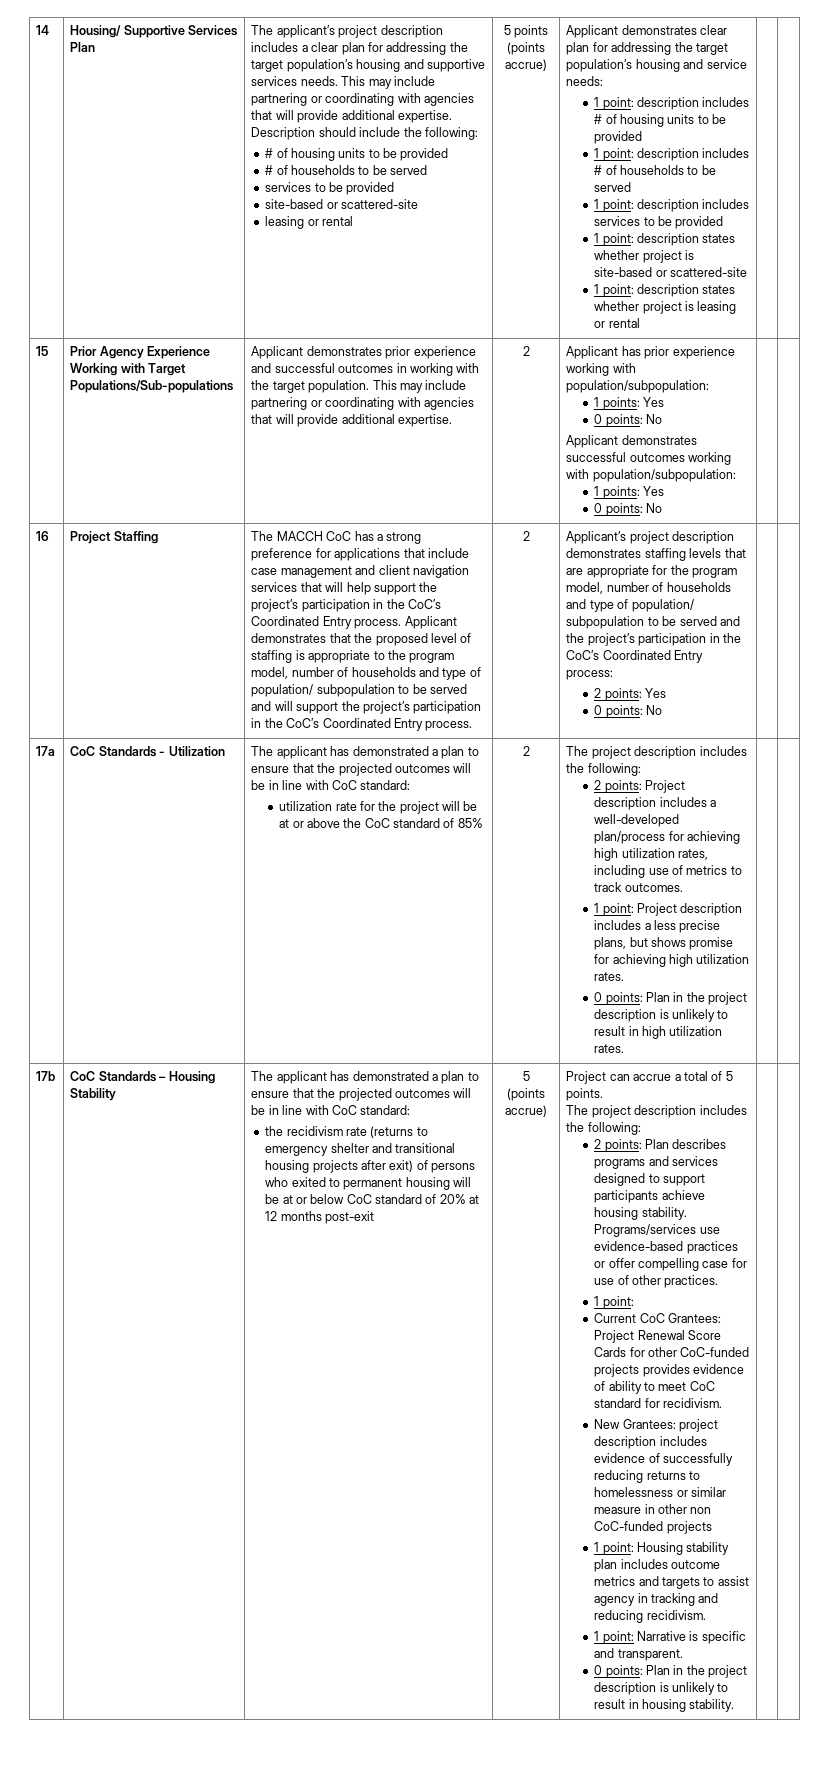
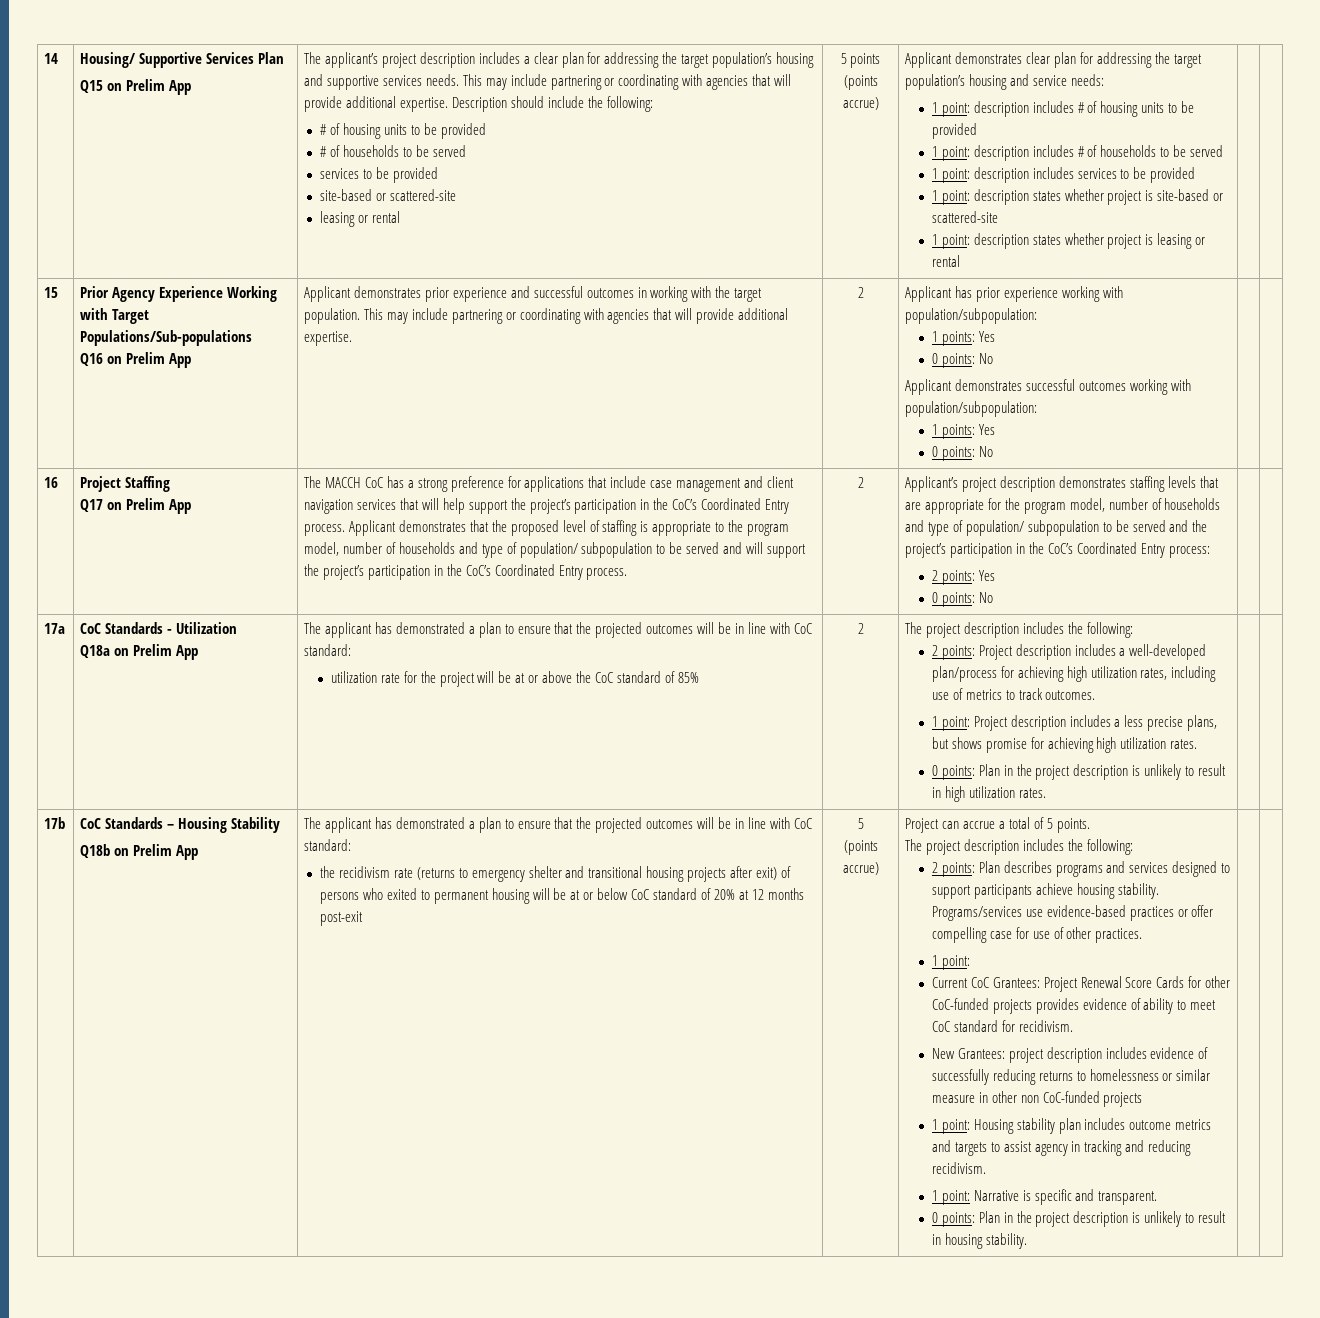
+ Q15 on Prelim App
+ Q16 on Prelim App
+ Q17 on Prelim App
+ Q18a on Prelim App
+ Q18b on Prelim App

